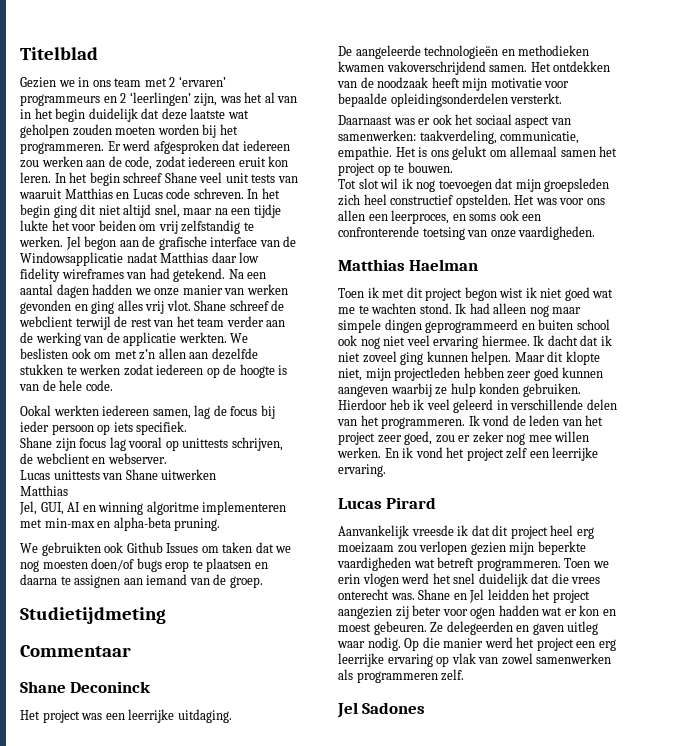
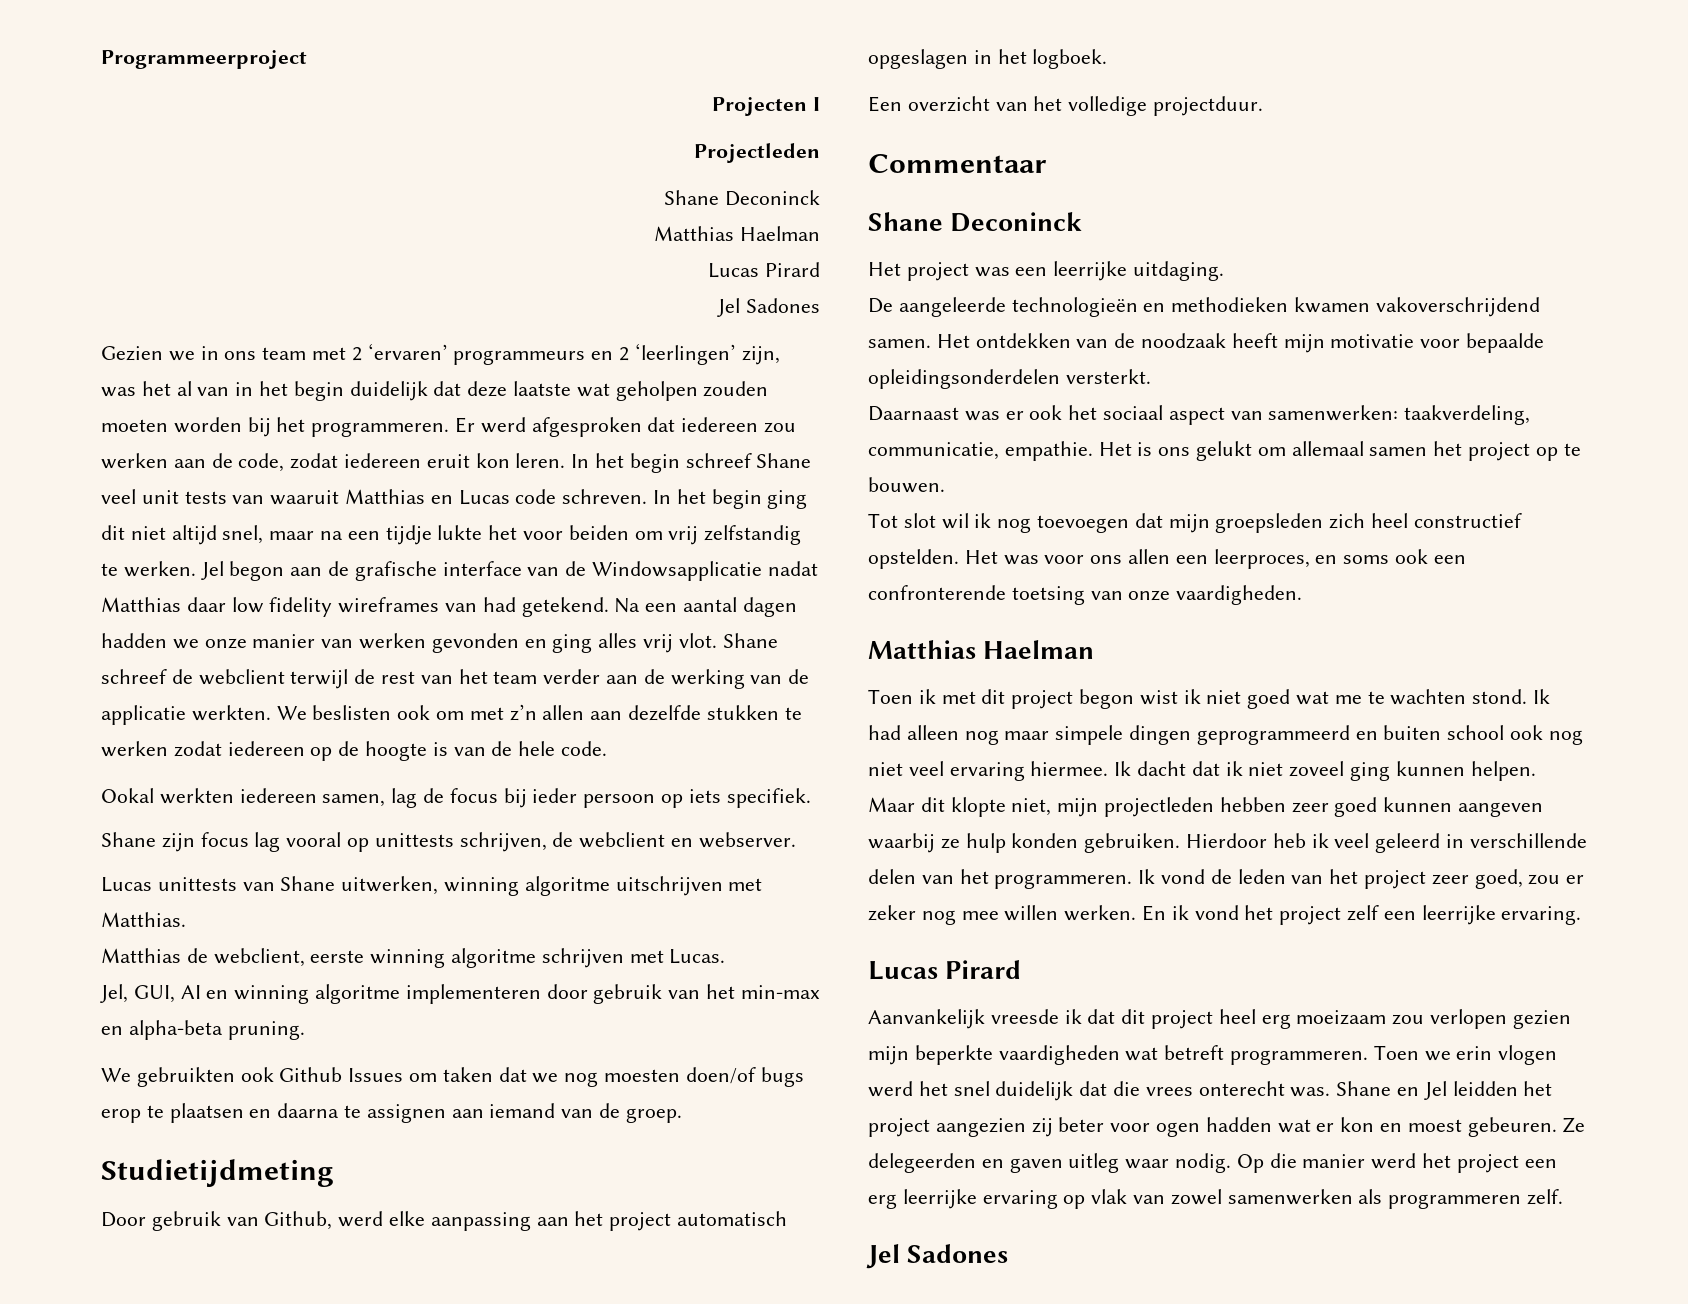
- Titelblad
+ Programmeerproject
+ Projecten I
+ Projectleden
+ Shane Deconinck
+ Matthias Haelman
+ Lucas Pirard
+ Jel Sadones
- Lucas unittests van Shane uitwerken
- Matthias
+ Lucas unittests van Shane uitwerken, winning algoritme uitschrijven met Matthias.
+ Matthias de webclient, eerste winning algoritme schrijven met Lucas.
- Jel, GUI, AI en winning algoritme implementeren met min-max en alpha-beta pruning.
+ Jel, GUI, AI en winning algoritme implementeren door gebruik van het min-max en alpha-beta pruning.
+ Door gebruik van Github, werd elke aanpassing aan het project automatisch opgeslagen in het logboek.
+ Een overzicht van het volledige projectduur.

